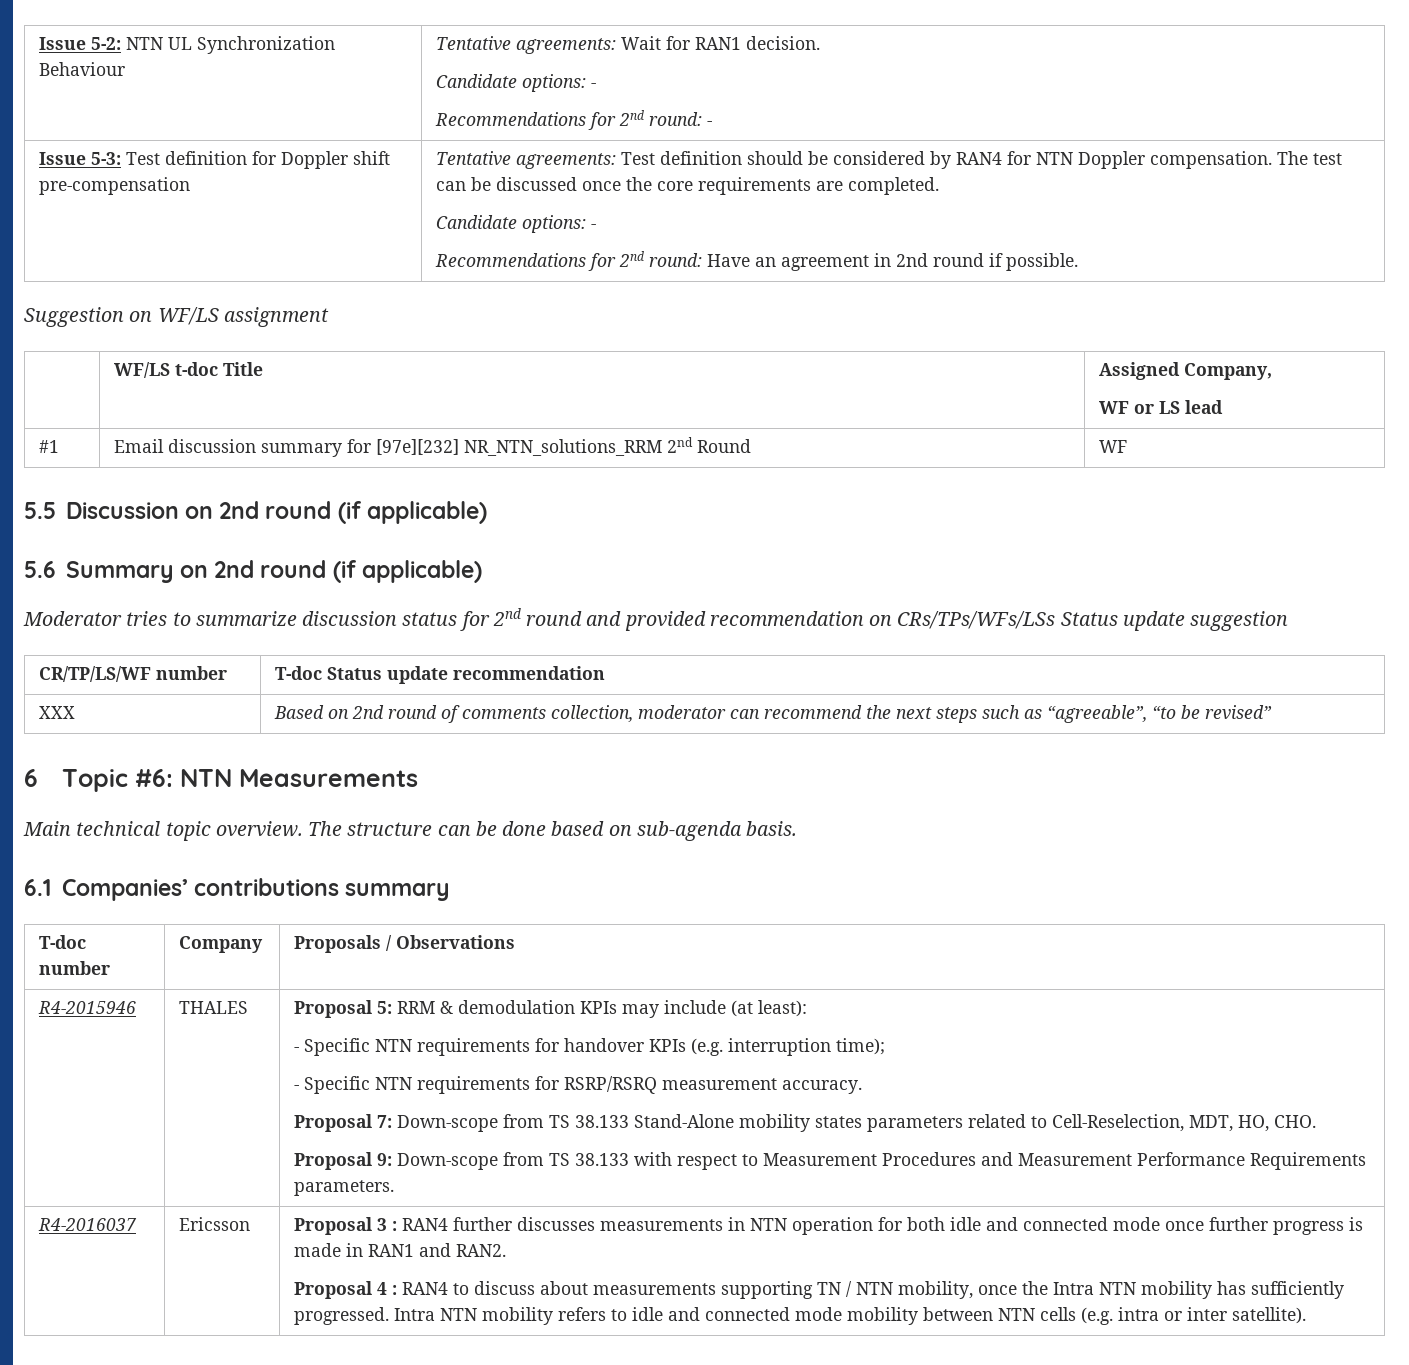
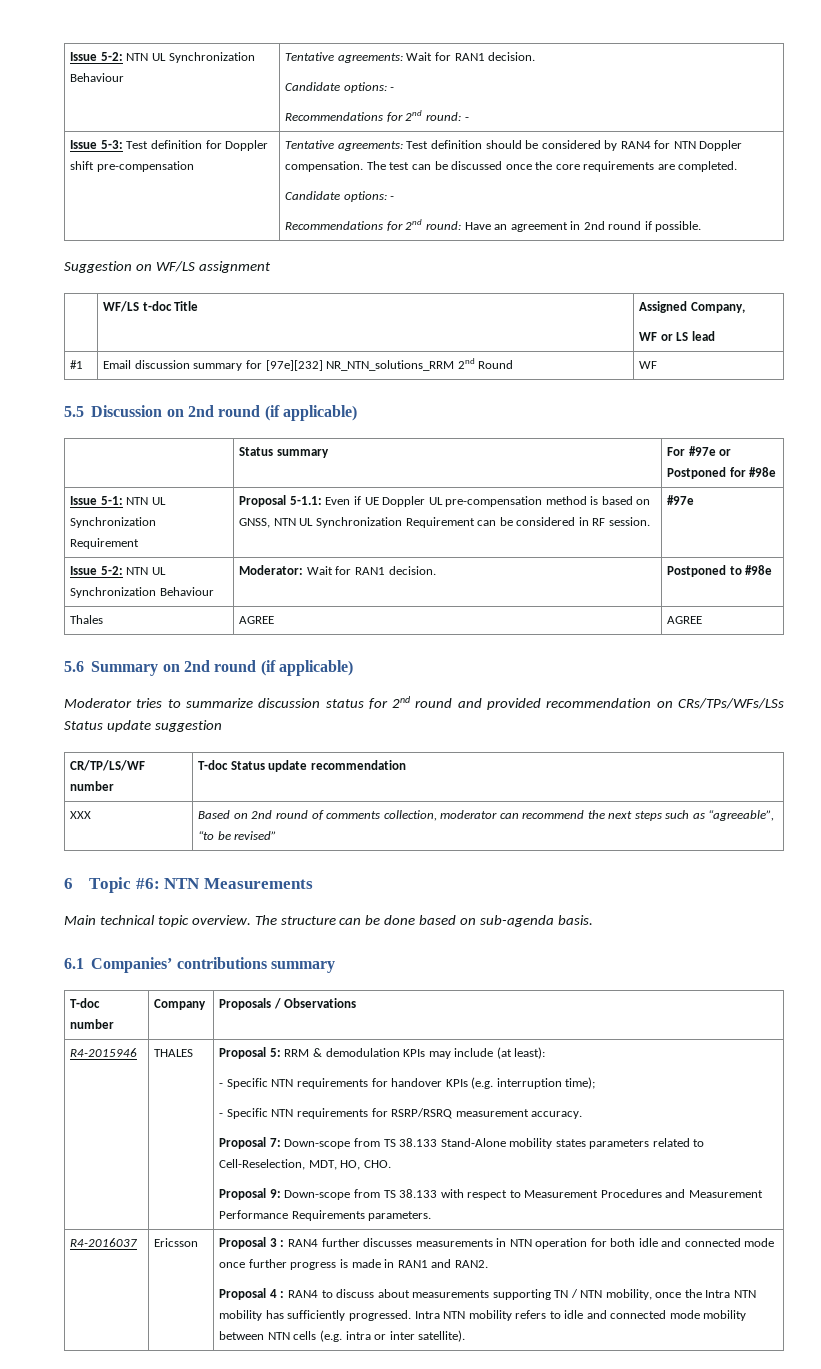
+ | Status summary | For #97e or Postponed for #98e
+ Issue 5-1: NTN UL Synchronization Requirement | Proposal 5-1.1: Even if UE Doppler UL pre-compensation method is based on GNSS, NTN UL Synchronization Requirement can be considered in RF session. | #97e
+ Issue 5-2: NTN UL Synchronization Behaviour | Moderator: Wait for RAN1 decision. | Postponed to #98e
+ Thales | AGREE | AGREE

